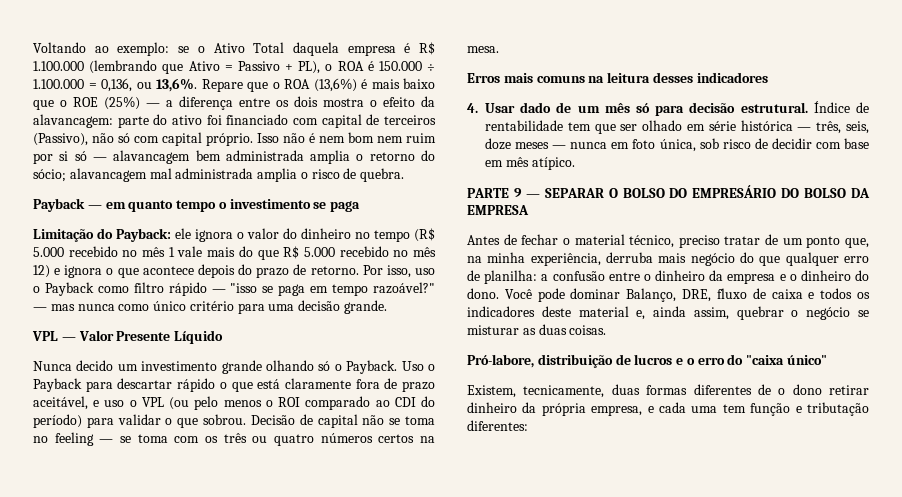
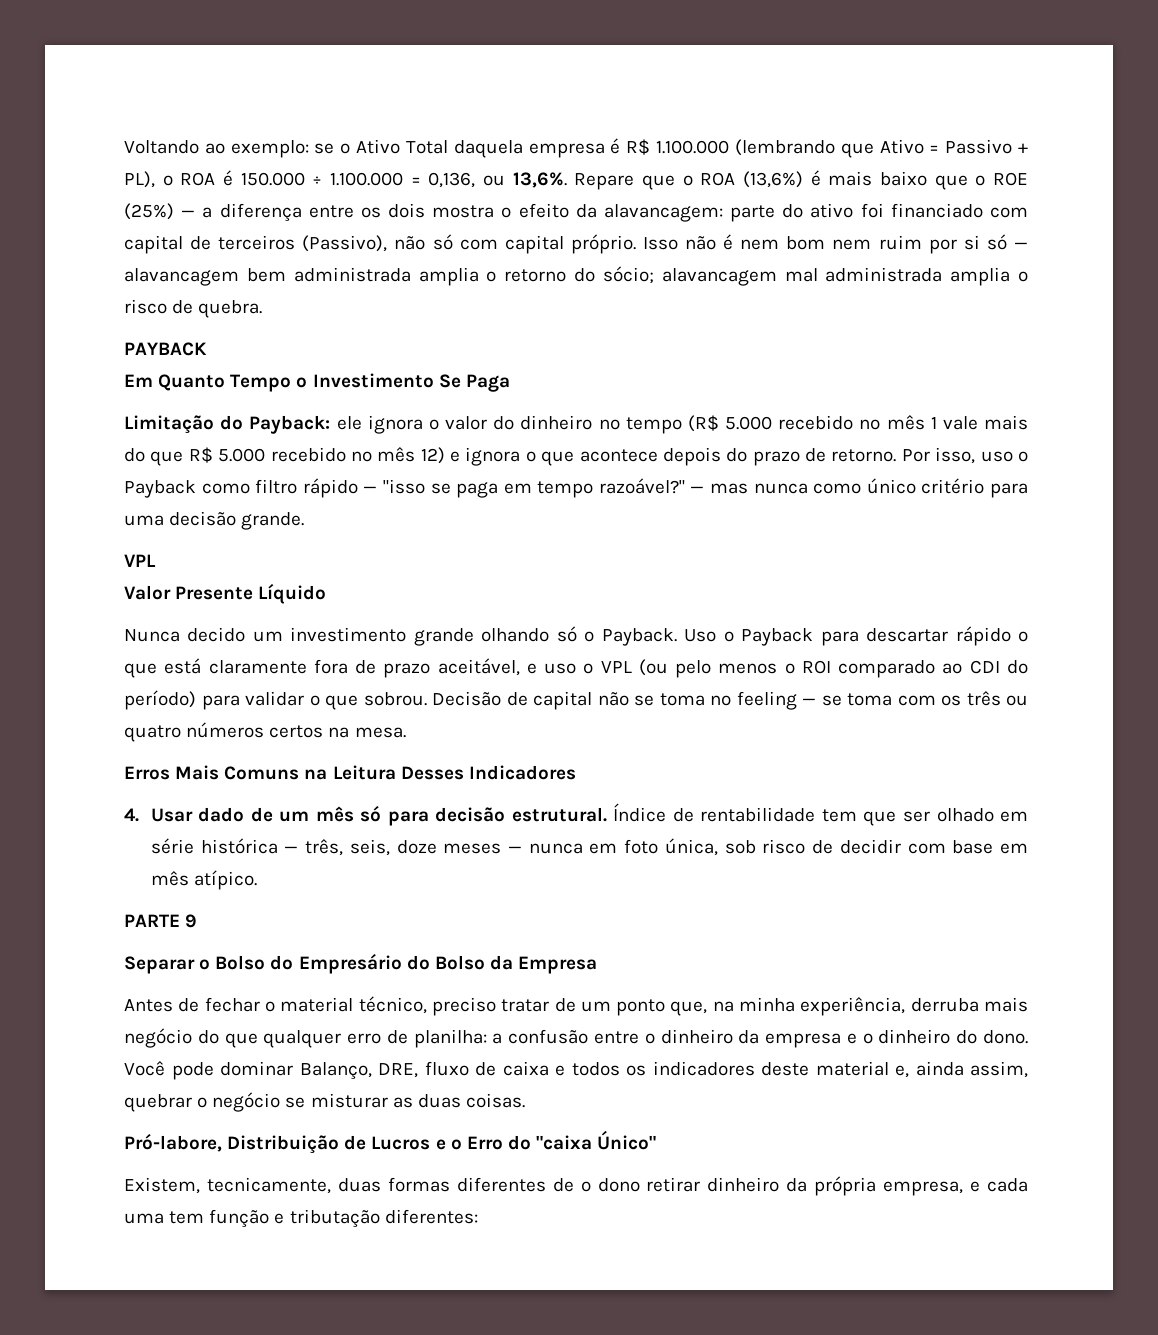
- Payback — em quanto tempo o investimento se paga
+ PAYBACK
+ Em Quanto Tempo o Investimento Se Paga
  — mas nunca como único critério para uma decisão grande.
- VPL — Valor Presente Líquido
+ VPL
+ Valor Presente Líquido
- Erros mais comuns na leitura desses indicadores
+ Erros Mais Comuns na Leitura Desses Indicadores
- PARTE 9 — SEPARAR O BOLSO DO EMPRESÁRIO DO BOLSO DA EMPRESA
+ PARTE 9
+ Separar o Bolso do Empresário do Bolso da Empresa
- Pró-labore, distribuição de lucros e o erro do "caixa único"
+ Pró-labore, Distribuição de Lucros e o Erro do "caixa Único"

